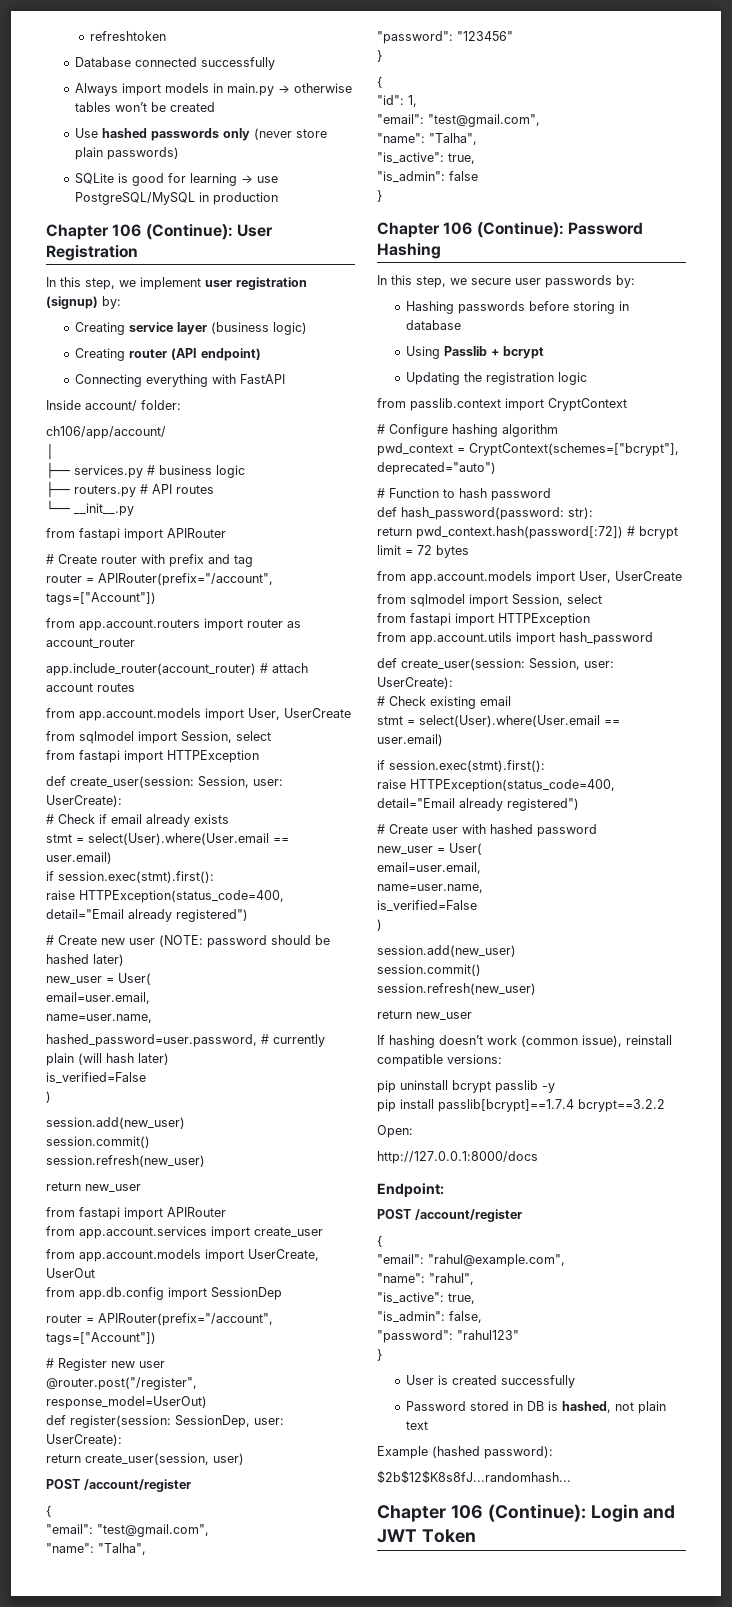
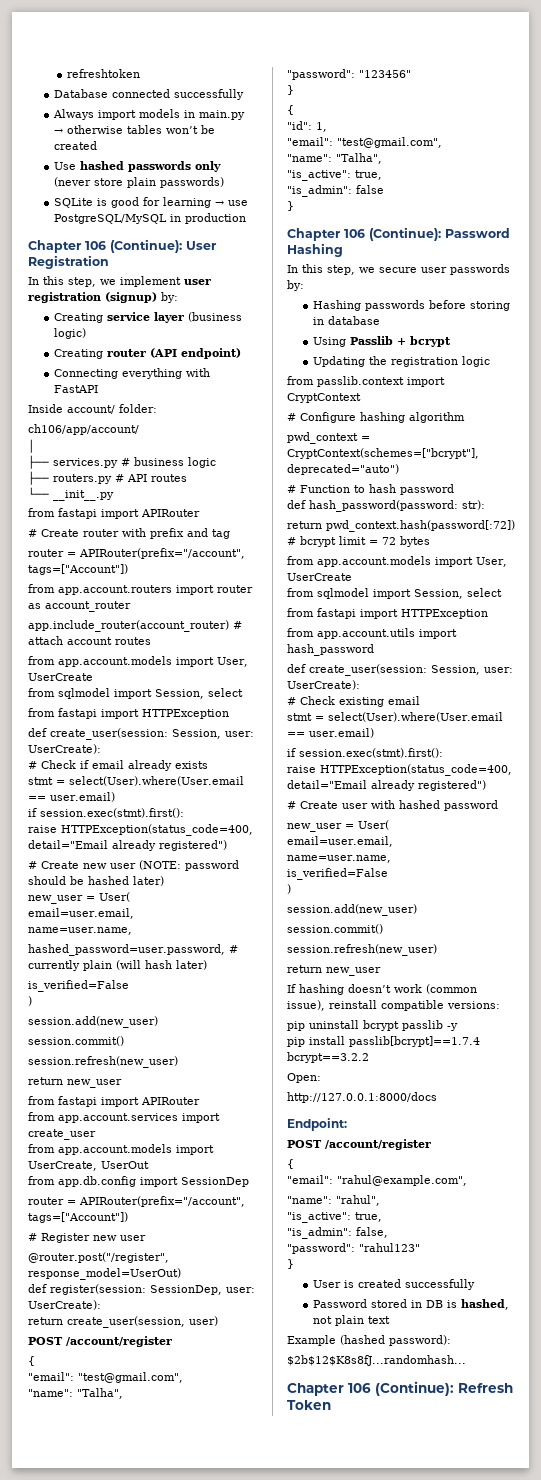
- Chapter 106 (Continue): Login and JWT Token
+ Chapter 106 (Continue): Refresh Token

